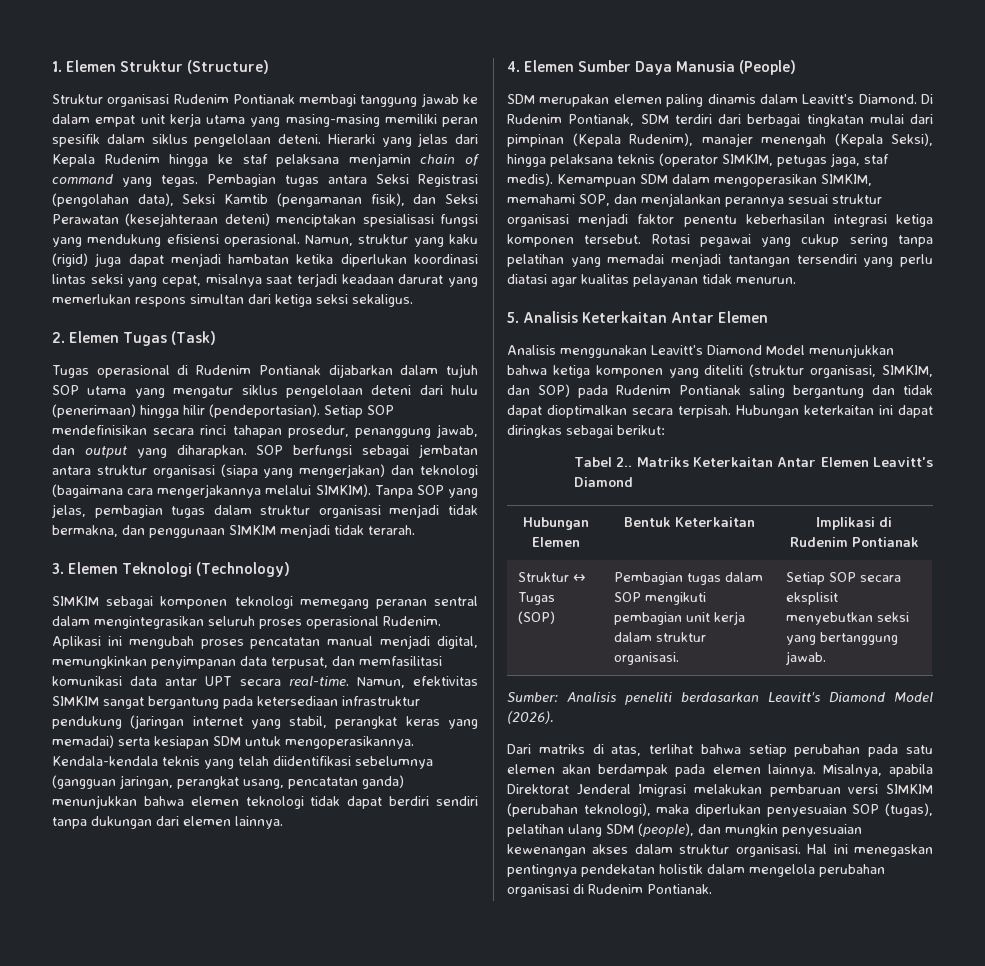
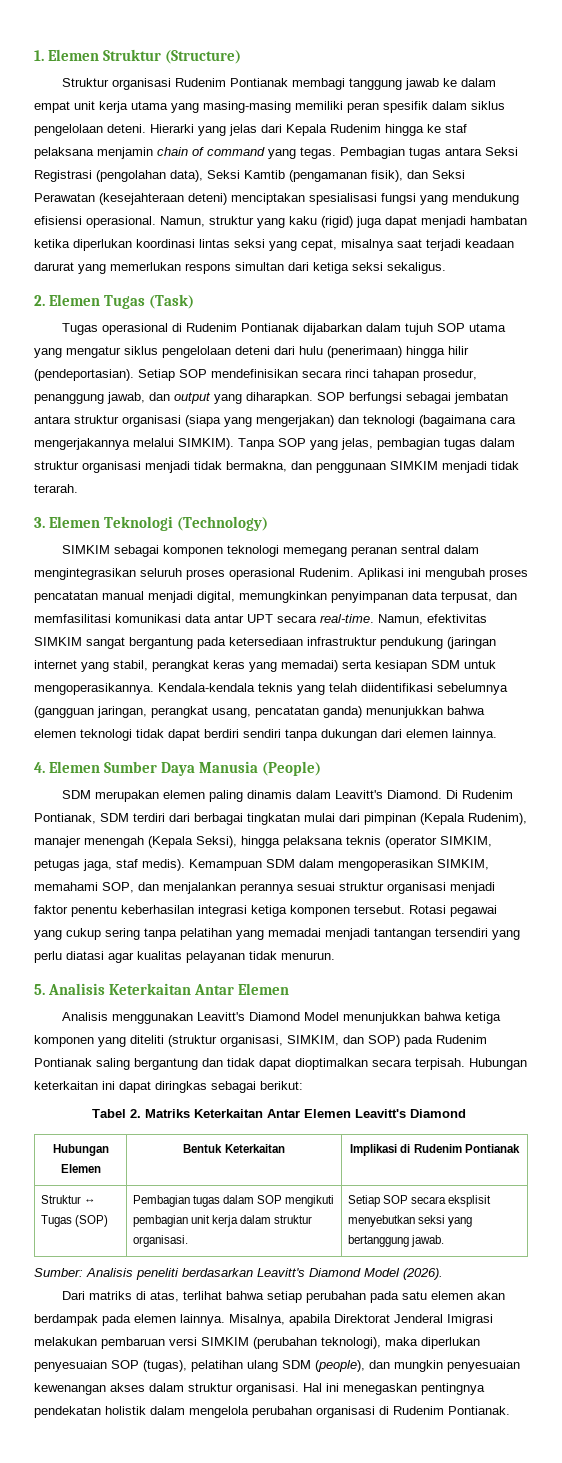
- Tabel 2.. Matriks Keterkaitan Antar Elemen Leavitt's Diamond
+ Tabel 2. Matriks Keterkaitan Antar Elemen Leavitt's Diamond

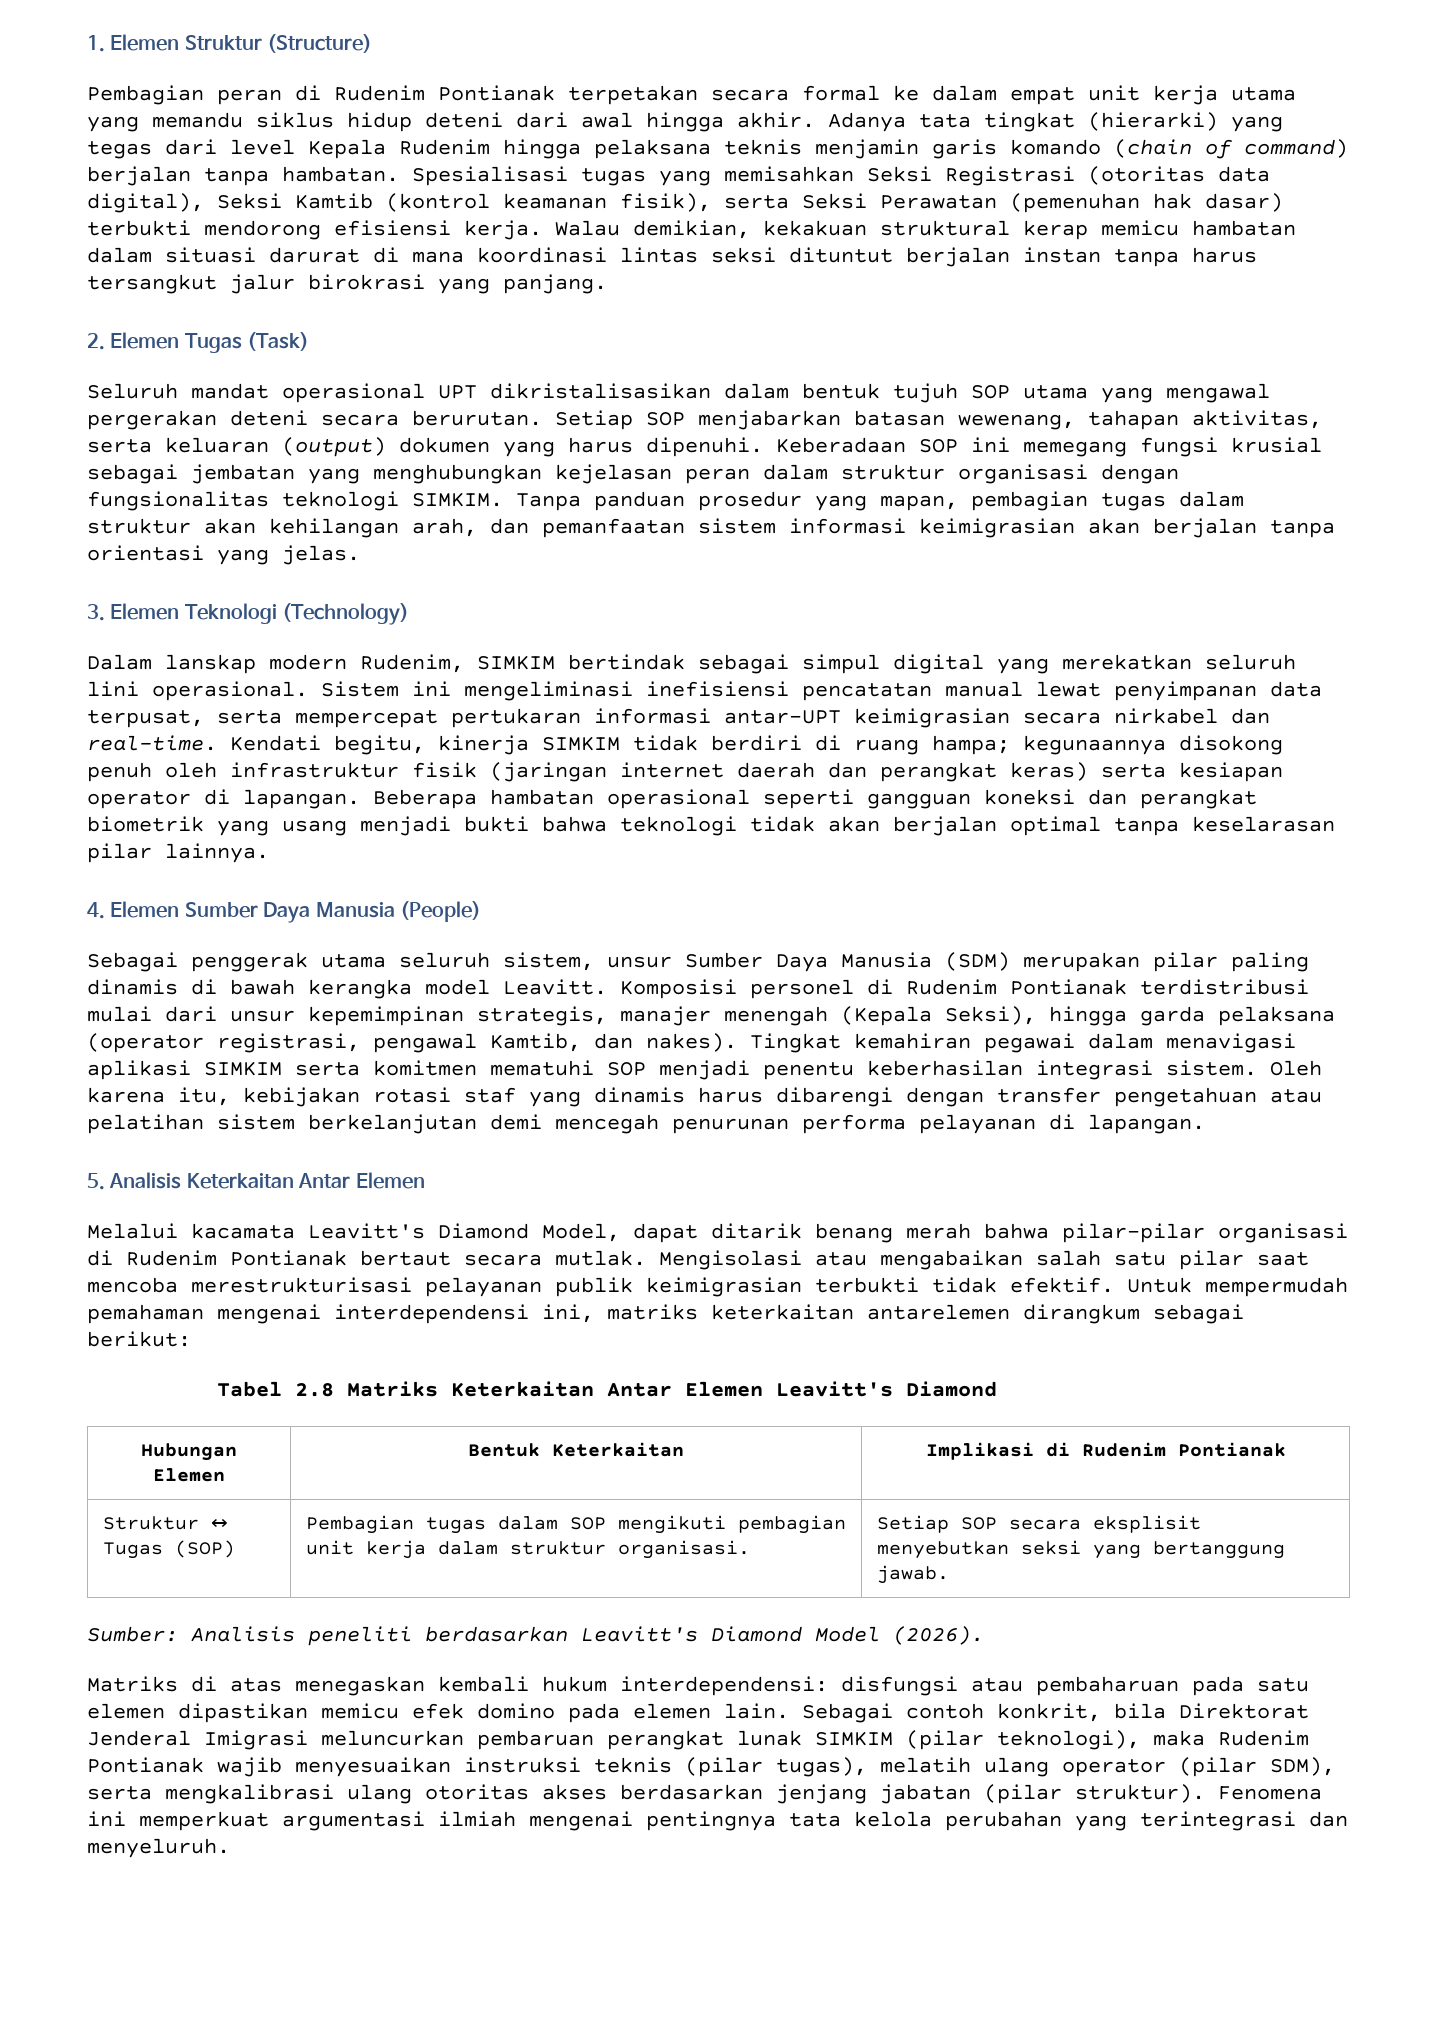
- Struktur organisasi Rudenim Pontianak membagi tanggung jawab ke dalam empat unit kerja utama yang masing-masing memiliki peran spesifik dalam siklus pengelolaan deteni. Hierarki yang jelas dari Kepala Rudenim hingga ke staf pelaksana menjamin chain of command yang tegas. Pembagian tugas antara Seksi Registrasi (pengolahan data), Seksi Kamtib (pengamanan fisik), dan Seksi Perawatan (kesejahteraan deteni) menciptakan spesialisasi fungsi yang mendukung efisiensi operasional. Namun, struktur yang kaku (rigid) juga dapat menjadi hambatan ketika diperlukan koordinasi lintas seksi yang cepat, misalnya saat terjadi keadaan darurat yang memerlukan respons simultan dari ketiga seksi sekaligus.
+ Pembagian peran di Rudenim Pontianak terpetakan secara formal ke dalam empat unit kerja utama yang memandu siklus hidup deteni dari awal hingga akhir. Adanya tata tingkat (hierarki) yang tegas dari level Kepala Rudenim hingga pelaksana teknis menjamin garis komando (chain of command) berjalan tanpa hambatan. Spesialisasi tugas yang memisahkan Seksi Registrasi (otoritas data digital), Seksi Kamtib (kontrol keamanan fisik), serta Seksi Perawatan (pemenuhan hak dasar) terbukti mendorong efisiensi kerja. Walau demikian, kekakuan struktural kerap memicu hambatan dalam situasi darurat di mana koordinasi lintas seksi dituntut berjalan instan tanpa harus tersangkut jalur birokrasi yang panjang.
  2. Elemen Tugas (Task)
- Tugas operasional di Rudenim Pontianak dijabarkan dalam tujuh SOP utama yang mengatur siklus pengelolaan deteni dari hulu (penerimaan) hingga hilir (pendeportasian). Setiap SOP mendefinisikan secara rinci tahapan prosedur, penanggung jawab, dan output yang diharapkan. SOP berfungsi sebagai jembatan antara struktur organisasi (siapa yang mengerjakan) dan teknologi (bagaimana cara mengerjakannya melalui SIMKIM). Tanpa SOP yang jelas, pembagian tugas dalam struktur organisasi menjadi tidak bermakna, dan penggunaan SIMKIM menjadi tidak terarah.
+ Seluruh mandat operasional UPT dikristalisasikan dalam bentuk tujuh SOP utama yang mengawal pergerakan deteni secara berurutan. Setiap SOP menjabarkan batasan wewenang, tahapan aktivitas, serta keluaran (output) dokumen yang harus dipenuhi. Keberadaan SOP ini memegang fungsi krusial sebagai jembatan yang menghubungkan kejelasan peran dalam struktur organisasi dengan fungsionalitas teknologi SIMKIM. Tanpa panduan prosedur yang mapan, pembagian tugas dalam struktur akan kehilangan arah, dan pemanfaatan sistem informasi keimigrasian akan berjalan tanpa orientasi yang jelas.
  3. Elemen Teknologi (Technology)
- SIMKIM sebagai komponen teknologi memegang peranan sentral dalam mengintegrasikan seluruh proses operasional Rudenim. Aplikasi ini mengubah proses pencatatan manual menjadi digital, memungkinkan penyimpanan data terpusat, dan memfasilitasi komunikasi data antar UPT secara real-time. Namun, efektivitas SIMKIM sangat bergantung pada ketersediaan infrastruktur pendukung (jaringan internet yang stabil, perangkat keras yang memadai) serta kesiapan SDM untuk mengoperasikannya. Kendala-kendala teknis yang telah diidentifikasi sebelumnya (gangguan jaringan, perangkat usang, pencatatan ganda) menunjukkan bahwa elemen teknologi tidak dapat berdiri sendiri tanpa dukungan dari elemen lainnya.
+ Dalam lanskap modern Rudenim, SIMKIM bertindak sebagai simpul digital yang merekatkan seluruh lini operasional. Sistem ini mengeliminasi inefisiensi pencatatan manual lewat penyimpanan data terpusat, serta mempercepat pertukaran informasi antar-UPT keimigrasian secara nirkabel dan real-time. Kendati begitu, kinerja SIMKIM tidak berdiri di ruang hampa; kegunaannya disokong penuh oleh infrastruktur fisik (jaringan internet daerah dan perangkat keras) serta kesiapan operator di lapangan. Beberapa hambatan operasional seperti gangguan koneksi dan perangkat biometrik yang usang menjadi bukti bahwa teknologi tidak akan berjalan optimal tanpa keselarasan pilar lainnya.
- SDM merupakan elemen paling dinamis dalam Leavitt's Diamond. Di Rudenim Pontianak, SDM terdiri dari berbagai tingkatan mulai dari pimpinan (Kepala Rudenim), manajer menengah (Kepala Seksi), hingga pelaksana teknis (operator SIMKIM, petugas jaga, staf medis). Kemampuan SDM dalam mengoperasikan SIMKIM, memahami SOP, dan menjalankan perannya sesuai struktur organisasi menjadi faktor penentu keberhasilan integrasi ketiga komponen tersebut. Rotasi pegawai yang cukup sering tanpa pelatihan yang memadai menjadi tantangan tersendiri yang perlu diatasi agar kualitas pelayanan tidak menurun.
+ Sebagai penggerak utama seluruh sistem, unsur Sumber Daya Manusia (SDM) merupakan pilar paling dinamis di bawah kerangka model Leavitt. Komposisi personel di Rudenim Pontianak terdistribusi mulai dari unsur kepemimpinan strategis, manajer menengah (Kepala Seksi), hingga garda pelaksana (operator registrasi, pengawal Kamtib, dan nakes). Tingkat kemahiran pegawai dalam menavigasi aplikasi SIMKIM serta komitmen mematuhi SOP menjadi penentu keberhasilan integrasi sistem. Oleh karena itu, kebijakan rotasi staf yang dinamis harus dibarengi dengan transfer pengetahuan atau pelatihan sistem berkelanjutan demi mencegah penurunan performa pelayanan di lapangan.
- Analisis menggunakan Leavitt's Diamond Model menunjukkan bahwa ketiga komponen yang diteliti (struktur organisasi, SIMKIM, dan SOP) pada Rudenim Pontianak saling bergantung dan tidak dapat dioptimalkan secara terpisah. Hubungan keterkaitan ini dapat diringkas sebagai berikut:
+ Melalui kacamata Leavitt's Diamond Model, dapat ditarik benang merah bahwa pilar-pilar organisasi di Rudenim Pontianak bertaut secara mutlak. Mengisolasi atau mengabaikan salah satu pilar saat mencoba merestrukturisasi pelayanan publik keimigrasian terbukti tidak efektif. Untuk mempermudah pemahaman mengenai interdependensi ini, matriks keterkaitan antarelemen dirangkum sebagai berikut:
- Tabel 2. Matriks Keterkaitan Antar Elemen Leavitt's Diamond
+ Tabel 2.8 Matriks Keterkaitan Antar Elemen Leavitt's Diamond
- Dari matriks di atas, terlihat bahwa setiap perubahan pada satu elemen akan berdampak pada elemen lainnya. Misalnya, apabila Direktorat Jenderal Imigrasi melakukan pembaruan versi SIMKIM (perubahan teknologi), maka diperlukan penyesuaian SOP (tugas), pelatihan ulang SDM (people), dan mungkin penyesuaian kewenangan akses dalam struktur organisasi. Hal ini menegaskan pentingnya pendekatan holistik dalam mengelola perubahan organisasi di Rudenim Pontianak.
+ Matriks di atas menegaskan kembali hukum interdependensi: disfungsi atau pembaharuan pada satu elemen dipastikan memicu efek domino pada elemen lain. Sebagai contoh konkrit, bila Direktorat Jenderal Imigrasi meluncurkan pembaruan perangkat lunak SIMKIM (pilar teknologi), maka Rudenim Pontianak wajib menyesuaikan instruksi teknis (pilar tugas), melatih ulang operator (pilar SDM), serta mengkalibrasi ulang otoritas akses berdasarkan jenjang jabatan (pilar struktur). Fenomena ini memperkuat argumentasi ilmiah mengenai pentingnya tata kelola perubahan yang terintegrasi dan menyeluruh.

